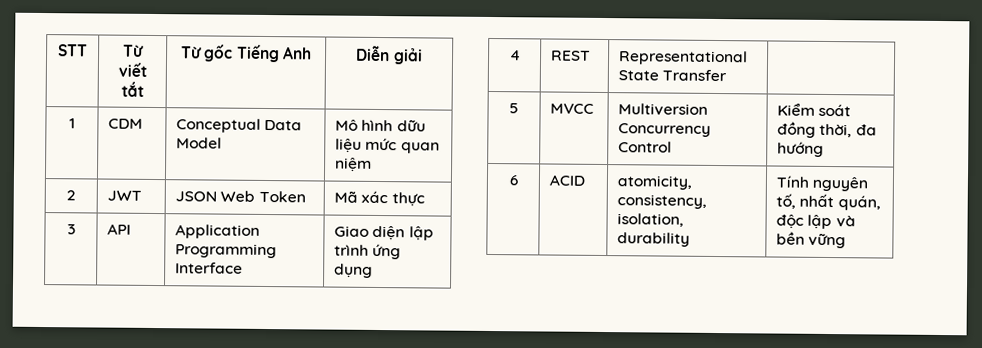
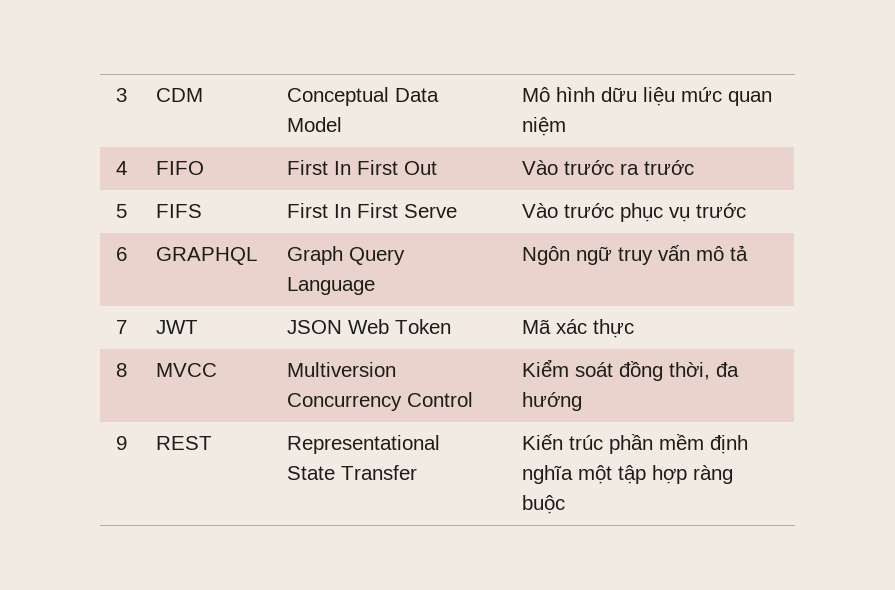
- STT | Từ viết tắt | Từ gốc Tiếng Anh | Diễn giải
- 1 | CDM | Conceptual Data Model | Mô hình dữu liệu mức quan niệm
+ 3 | CDM | Conceptual Data Model | Mô hình dữu liệu mức quan niệm
- 2 | JWT | JSON Web Token | Mã xác thực
+ 4 | FIFO | First In First Out | Vào trước ra trước
+ 5 | FIFS | First In First Serve | Vào trước phục vụ trước
+ 6 | GRAPHQL | Graph Query Language | Ngôn ngữ truy vấn mô tả
+ 7 | JWT | JSON Web Token | Mã xác thực
- 3 | API | Application Programming Interface | Giao diện lập trình ứng dụng
- 4 | REST | Representational State Transfer |
- 5 | MVCC | Multiversion Concurrency Control | Kiểm soát đồng thời, đa hướng
+ 8 | MVCC | Multiversion Concurrency Control | Kiểm soát đồng thời, đa hướng
- 6 | ACID | atomicity, consistency, isolation, durability | Tính nguyên tố, nhất quán, độc lập và bền vững
+ 9 | REST | Representational State Transfer | Kiến trúc phần mềm định nghĩa một tập hợp ràng buộc

